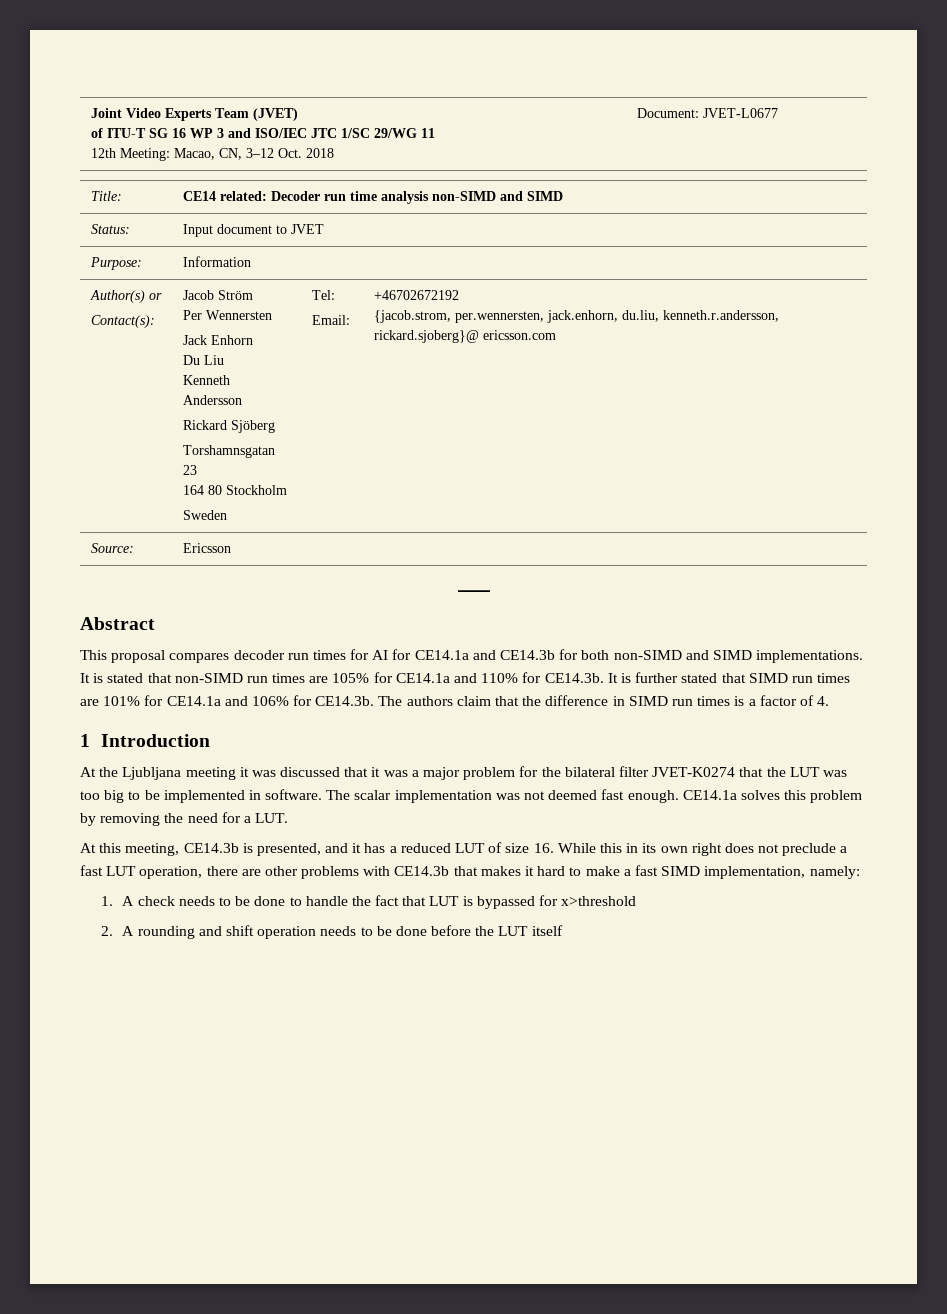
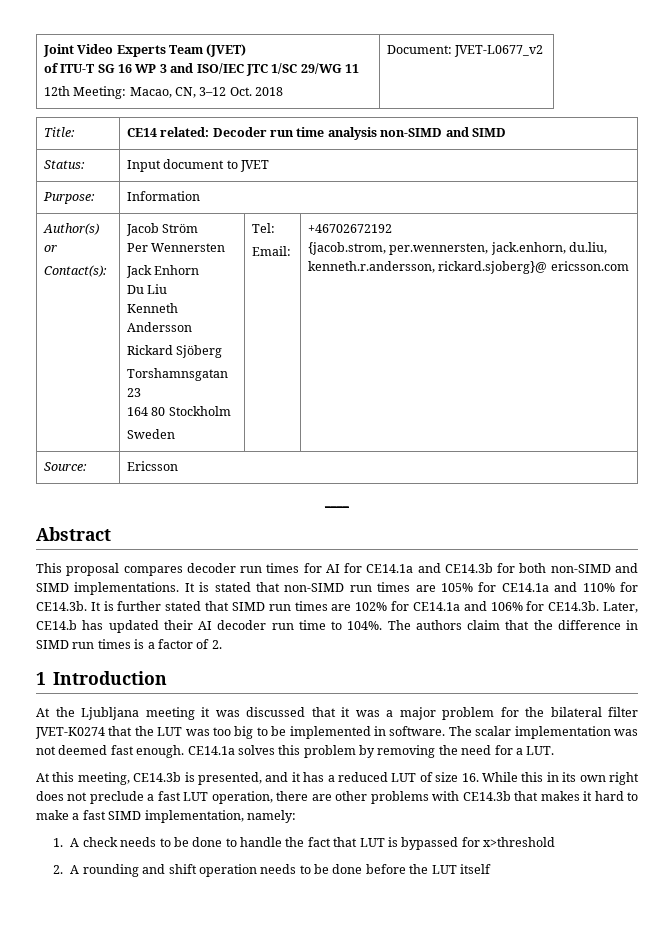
  Joint Video Experts Team (JVET)
  of ITU-T SG 16 WP 3 and ISO/IEC JTC 1/SC 29/WG 11
- 12th Meeting: Macao, CN, 3–12 Oct. 2018 | Document: JVET-L0677
+ 12th Meeting: Macao, CN, 3–12 Oct. 2018 | Document: JVET-L0677_v2
- It is stated that non-SIMD run times are 105% for CE14.1a and 110% for CE14.3b. It is further stated that SIMD run times are 101% for CE14.1a and 106% for CE14.3b. The authors claim that the difference in SIMD run times is a factor of 4.
+ It is stated that non-SIMD run times are 105% for CE14.1a and 110% for CE14.3b. It is further stated that SIMD run times are 102% for CE14.1a and 106% for CE14.3b. Later, CE14.b has updated their AI decoder run time to 104%. The authors claim that the difference in SIMD run times is a factor of 2.

